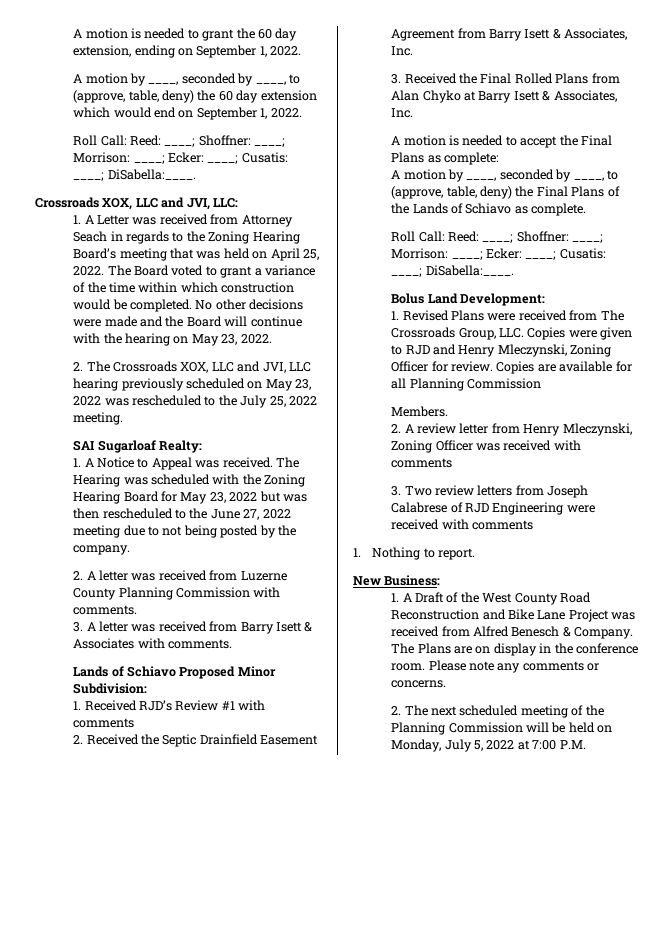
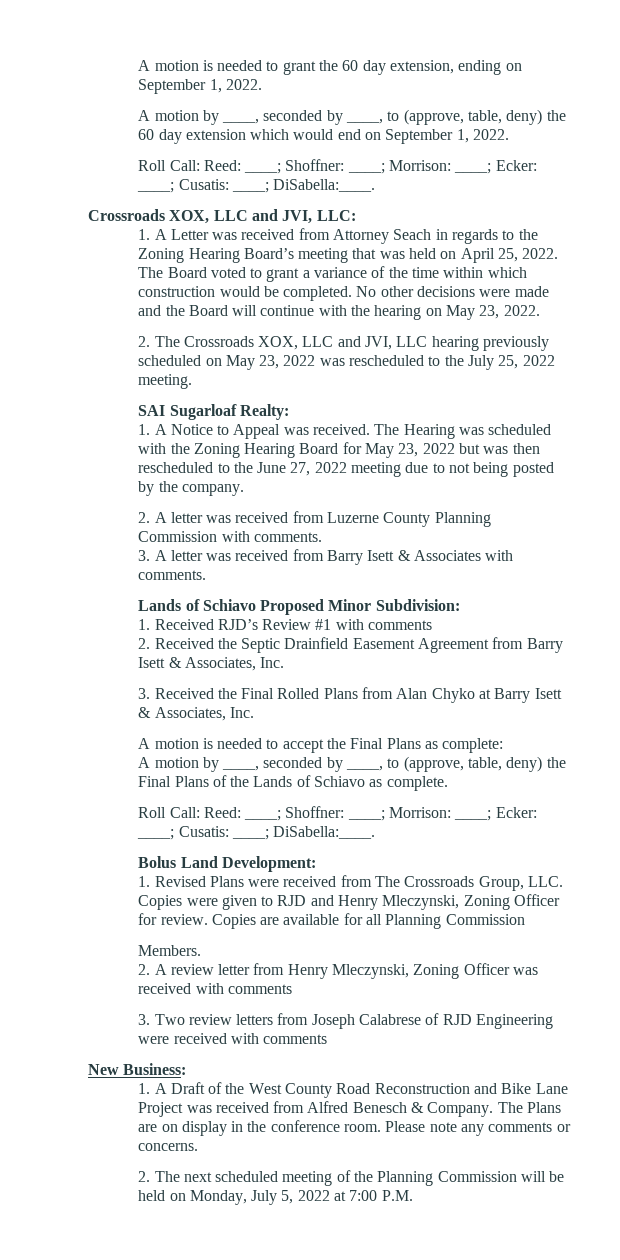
- 1. Nothing to report.

